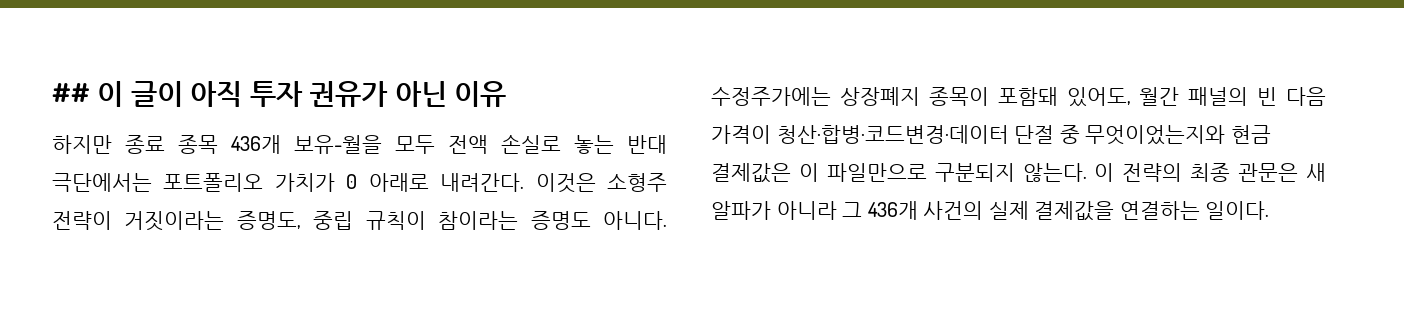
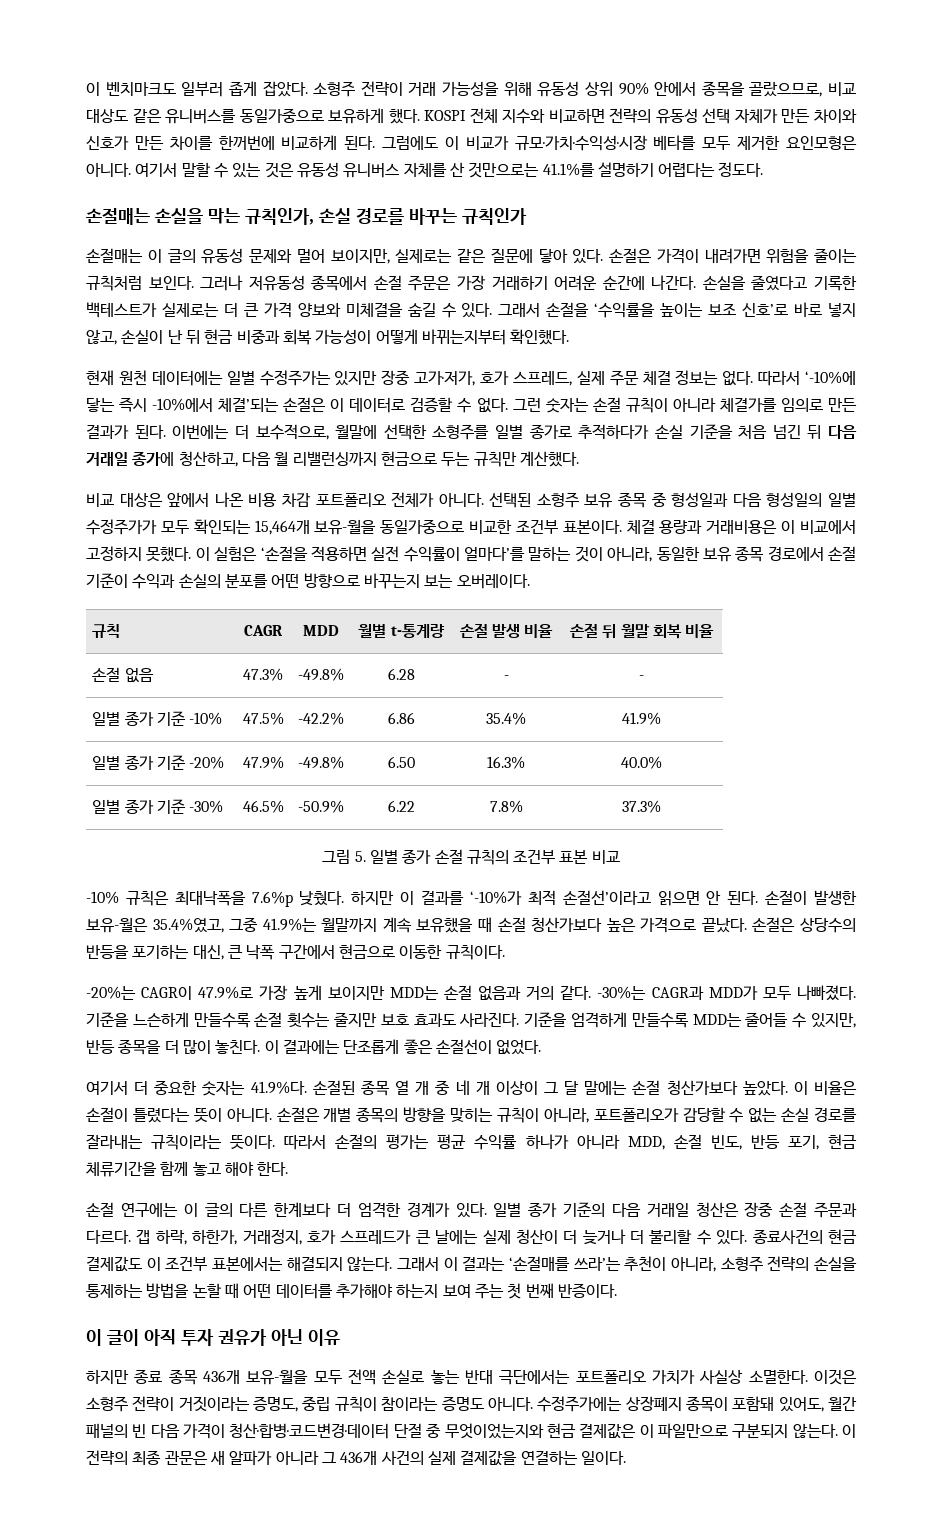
- ## 이 글이 아직 투자 권유가 아닌 이유
+ 이 벤치마크도 일부러 좁게 잡았다. 소형주 전략이 거래 가능성을 위해 유동성 상위 90% 안에서 종목을 골랐으므로, 비교 대상도 같은 유니버스를 동일가중으로 보유하게 했다. KOSPI 전체 지수와 비교하면 전략의 유동성 선택 자체가 만든 차이와 신호가 만든 차이를 한꺼번에 비교하게 된다. 그럼에도 이 비교가 규모·가치·수익성·시장 베타를 모두 제거한 요인모형은 아니다. 여기서 말할 수 있는 것은 유동성 유니버스 자체를 산 것만으로는 41.1%를 설명하기 어렵다는 정도다.
+ 손절매는 손실을 막는 규칙인가, 손실 경로를 바꾸는 규칙인가
+ 손절매는 이 글의 유동성 문제와 멀어 보이지만, 실제로는 같은 질문에 닿아 있다. 손절은 가격이 내려가면 위험을 줄이는 규칙처럼 보인다. 그러나 저유동성 종목에서 손절 주문은 가장 거래하기 어려운 순간에 나간다. 손실을 줄였다고 기록한 백테스트가 실제로는 더 큰 가격 양보와 미체결을 숨길 수 있다. 그래서 손절을 ‘수익률을 높이는 보조 신호’로 바로 넣지 않고, 손실이 난 뒤 현금 비중과 회복 가능성이 어떻게 바뀌는지부터 확인했다.
+ 현재 원천 데이터에는 일별 수정주가는 있지만 장중 고가·저가, 호가 스프레드, 실제 주문 체결 정보는 없다. 따라서 ‘-10%에 닿는 즉시 -10%에서 체결’되는 손절은 이 데이터로 검증할 수 없다. 그런 숫자는 손절 규칙이 아니라 체결가를 임의로 만든 결과가 된다. 이번에는 더 보수적으로, 월말에 선택한 소형주를 일별 종가로 추적하다가 손실 기준을 처음 넘긴 뒤 다음 거래일 종가에 청산하고, 다음 월 리밸런싱까지 현금으로 두는 규칙만 계산했다.
+ 비교 대상은 앞에서 나온 비용 차감 포트폴리오 전체가 아니다. 선택된 소형주 보유 종목 중 형성일과 다음 형성일의 일별 수정주가가 모두 확인되는 15,464개 보유-월을 동일가중으로 비교한 조건부 표본이다. 체결 용량과 거래비용은 이 비교에서 고정하지 못했다. 이 실험은 ‘손절을 적용하면 실전 수익률이 얼마다’를 말하는 것이 아니라, 동일한 보유 종목 경로에서 손절 기준이 수익과 손실의 분포를 어떤 방향으로 바꾸는지 보는 오버레이다.
+ 규칙 | CAGR | MDD | 월별 t-통계량 | 손절 발생 비율 | 손절 뒤 월말 회복 비율
+ 손절 없음 | 47.3% | -49.8% | 6.28 | - | -
+ 일별 종가 기준 -10% | 47.5% | -42.2% | 6.86 | 35.4% | 41.9%
+ 일별 종가 기준 -20% | 47.9% | -49.8% | 6.50 | 16.3% | 40.0%
+ 일별 종가 기준 -30% | 46.5% | -50.9% | 6.22 | 7.8% | 37.3%
+ 그림 5. 일별 종가 손절 규칙의 조건부 표본 비교
+ -10% 규칙은 최대낙폭을 7.6%p 낮췄다. 하지만 이 결과를 ‘-10%가 최적 손절선’이라고 읽으면 안 된다. 손절이 발생한 보유-월은 35.4%였고, 그중 41.9%는 월말까지 계속 보유했을 때 손절 청산가보다 높은 가격으로 끝났다. 손절은 상당수의 반등을 포기하는 대신, 큰 낙폭 구간에서 현금으로 이동한 규칙이다.
+ -20%는 CAGR이 47.9%로 가장 높게 보이지만 MDD는 손절 없음과 거의 같다. -30%는 CAGR과 MDD가 모두 나빠졌다. 기준을 느슨하게 만들수록 손절 횟수는 줄지만 보호 효과도 사라진다. 기준을 엄격하게 만들수록 MDD는 줄어들 수 있지만, 반등 종목을 더 많이 놓친다. 이 결과에는 단조롭게 좋은 손절선이 없었다.
+ 여기서 더 중요한 숫자는 41.9%다. 손절된 종목 열 개 중 네 개 이상이 그 달 말에는 손절 청산가보다 높았다. 이 비율은 손절이 틀렸다는 뜻이 아니다. 손절은 개별 종목의 방향을 맞히는 규칙이 아니라, 포트폴리오가 감당할 수 없는 손실 경로를 잘라내는 규칙이라는 뜻이다. 따라서 손절의 평가는 평균 수익률 하나가 아니라 MDD, 손절 빈도, 반등 포기, 현금 체류기간을 함께 놓고 해야 한다.
+ 손절 연구에는 이 글의 다른 한계보다 더 엄격한 경계가 있다. 일별 종가 기준의 다음 거래일 청산은 장중 손절 주문과 다르다. 갭 하락, 하한가, 거래정지, 호가 스프레드가 큰 날에는 실제 청산이 더 늦거나 더 불리할 수 있다. 종료사건의 현금 결제값도 이 조건부 표본에서는 해결되지 않는다. 그래서 이 결과는 ‘손절매를 쓰라’는 추천이 아니라, 소형주 전략의 손실을 통제하는 방법을 논할 때 어떤 데이터를 추가해야 하는지 보여 주는 첫 번째 반증이다.
+ 이 글이 아직 투자 권유가 아닌 이유
- 하지만 종료 종목 436개 보유-월을 모두 전액 손실로 놓는 반대 극단에서는 포트폴리오 가치가 0 아래로 내려간다.
+ 하지만 종료 종목 436개 보유-월을 모두 전액 손실로 놓는 반대 극단에서는 포트폴리오 가치가 사실상 소멸한다.

